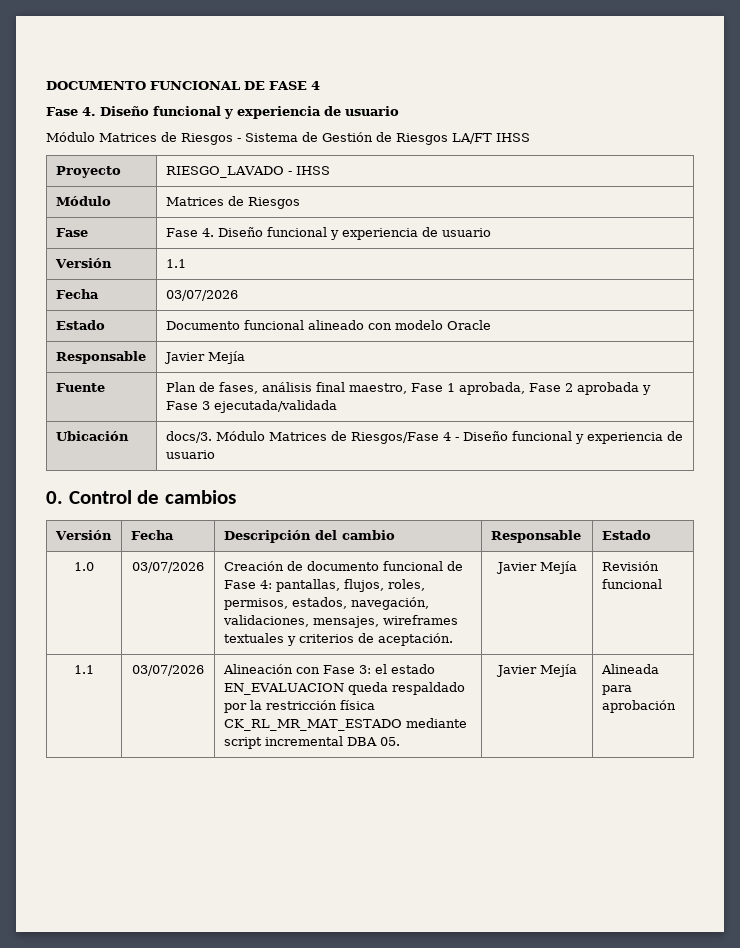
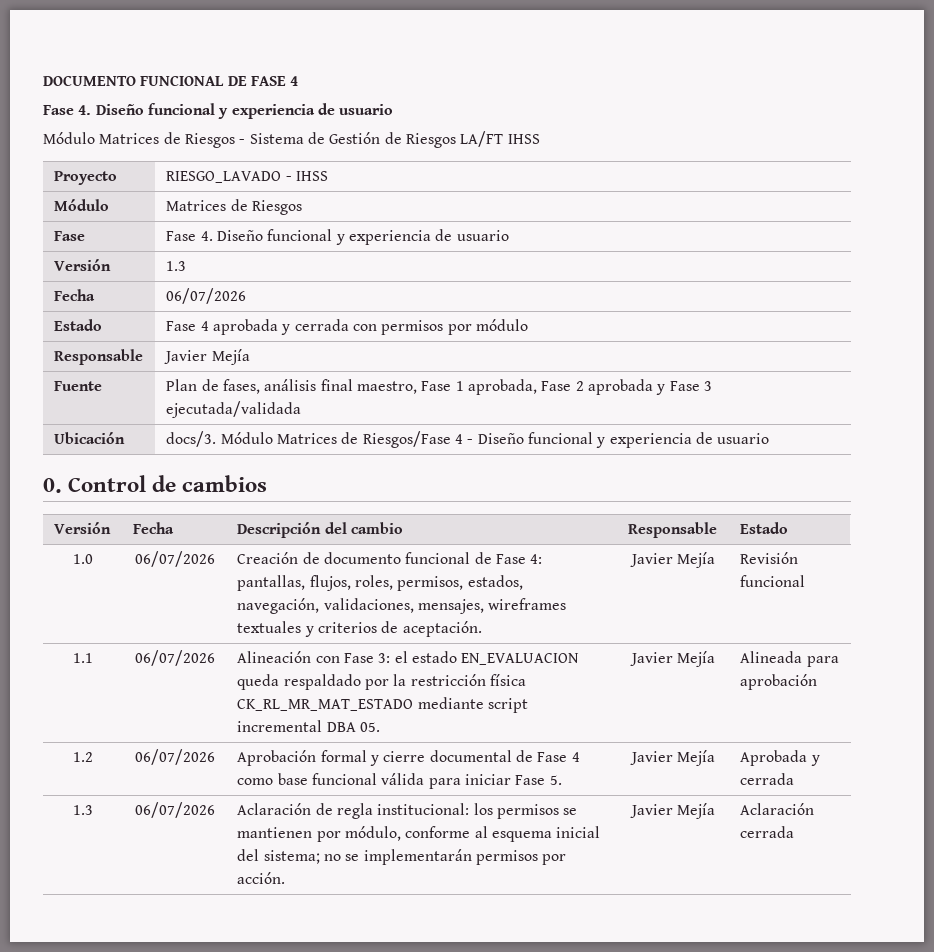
- Versión | 1.1
- Fecha | 03/07/2026
+ Versión | 1.3
+ Fecha | 06/07/2026
- Estado | Documento funcional alineado con modelo Oracle
+ Estado | Fase 4 aprobada y cerrada con permisos por módulo
- 1.0 | 03/07/2026 | Creación de documento funcional de Fase 4: pantallas, flujos, roles, permisos, estados, navegación, validaciones, mensajes, wireframes textuales y criterios de aceptación. | Javier Mejía | Revisión funcional
+ 1.0 | 06/07/2026 | Creación de documento funcional de Fase 4: pantallas, flujos, roles, permisos, estados, navegación, validaciones, mensajes, wireframes textuales y criterios de aceptación. | Javier Mejía | Revisión funcional
- 1.1 | 03/07/2026 | Alineación con Fase 3: el estado EN_EVALUACION queda respaldado por la restricción física CK_RL_MR_MAT_ESTADO mediante script incremental DBA 05. | Javier Mejía | Alineada para aprobación
+ 1.1 | 06/07/2026 | Alineación con Fase 3: el estado EN_EVALUACION queda respaldado por la restricción física CK_RL_MR_MAT_ESTADO mediante script incremental DBA 05. | Javier Mejía | Alineada para aprobación
+ 1.2 | 06/07/2026 | Aprobación formal y cierre documental de Fase 4 como base funcional válida para iniciar Fase 5. | Javier Mejía | Aprobada y cerrada
+ 1.3 | 06/07/2026 | Aclaración de regla institucional: los permisos se mantienen por módulo, conforme al esquema inicial del sistema; no se implementarán permisos por acción. | Javier Mejía | Aclaración cerrada

